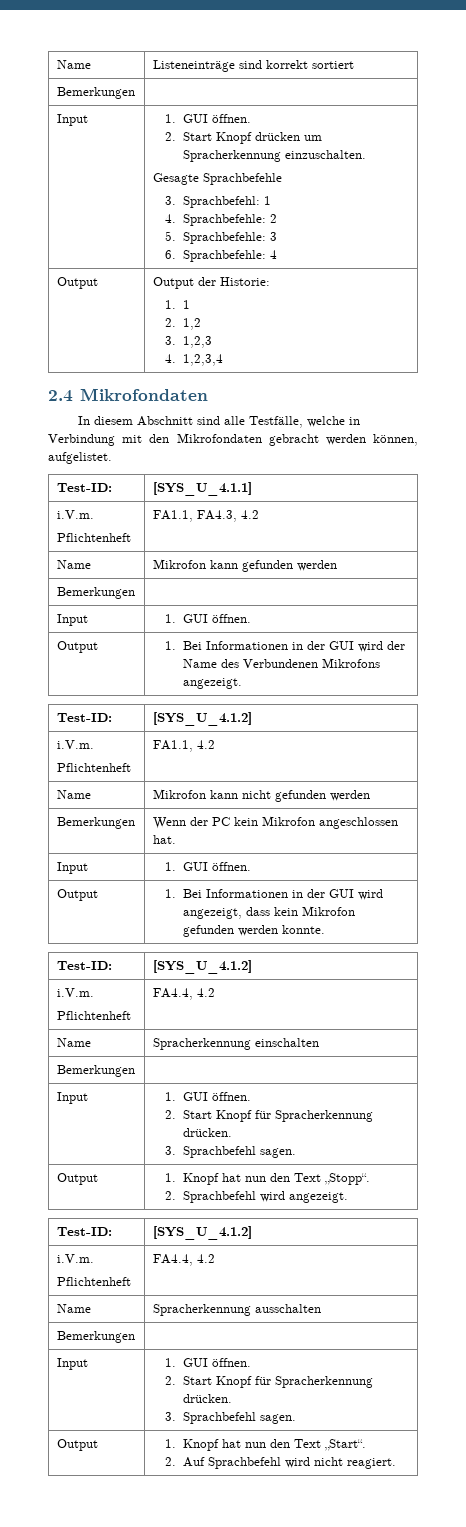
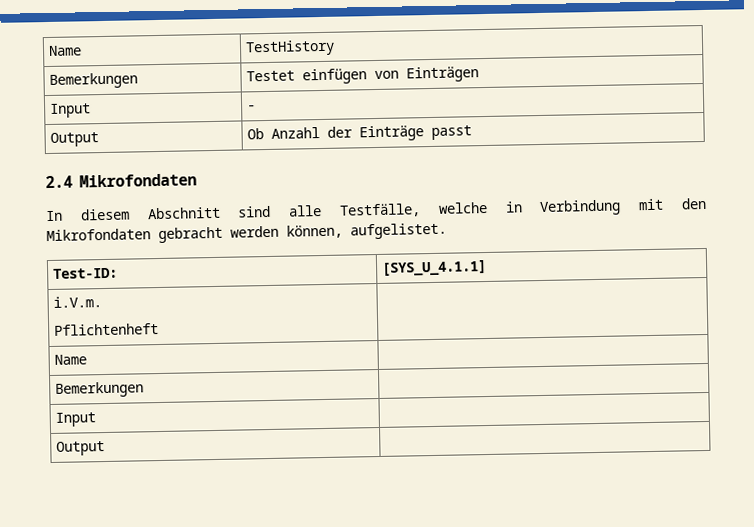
- Name | Listeneinträge sind korrekt sortiert
- Bemerkungen |
- Input | 1. GUI öffnen.
- 2. Start Knopf drücken um Spracherkennung einzuschalten.
- Gesagte Sprachbefehle
- 3. Sprachbefehl: 1
- 4. Sprachbefehle: 2
- 5. Sprachbefehle: 3
- 6. Sprachbefehle: 4
- Output | Output der Historie:
- 1. 1
- 2. 1,2
- 3. 1,2,3
- 4. 1,2,3,4
+ Name | TestHistory
+ Bemerkungen | Testet einfügen von Einträgen
+ Input | -
+ Output | Ob Anzahl der Einträge passt
  Test-ID: | [SYS_U_4.1.1]
  i.V.m.
- Pflichtenheft | FA1.1, FA4.3, 4.2
- Name | Mikrofon kann gefunden werden
+ Pflichtenheft |
+ Name |
  Bemerkungen |
- Input | 1. GUI öffnen.
- Output | 1. Bei Informationen in der GUI wird der Name des Verbundenen Mikrofons angezeigt.
- Test-ID: | [SYS_U_4.1.2]
- i.V.m.
- Pflichtenheft | FA1.1, 4.2
- Name | Mikrofon kann nicht gefunden werden
- Bemerkungen | Wenn der PC kein Mikrofon angeschlossen hat.
- Input | 1. GUI öffnen.
- Output | 1. Bei Informationen in der GUI wird angezeigt, dass kein Mikrofon gefunden werden konnte.
- Test-ID: | [SYS_U_4.1.2]
- i.V.m.
- Pflichtenheft | FA4.4, 4.2
- Name | Spracherkennung einschalten
- Bemerkungen |
- Input | 1. GUI öffnen.
- 2. Start Knopf für Spracherkennung drücken.
- 3. Sprachbefehl sagen.
- Output | 1. Knopf hat nun den Text „Stopp“.
- 2. Sprachbefehl wird angezeigt.
- Test-ID: | [SYS_U_4.1.2]
- i.V.m.
- Pflichtenheft | FA4.4, 4.2
- Name | Spracherkennung ausschalten
- Bemerkungen |
- Input | 1. GUI öffnen.
- 2. Start Knopf für Spracherkennung drücken.
- 3. Sprachbefehl sagen.
- Output | 1. Knopf hat nun den Text „Start“.
- 2. Auf Sprachbefehl wird nicht reagiert.
+ Input |
+ Output |

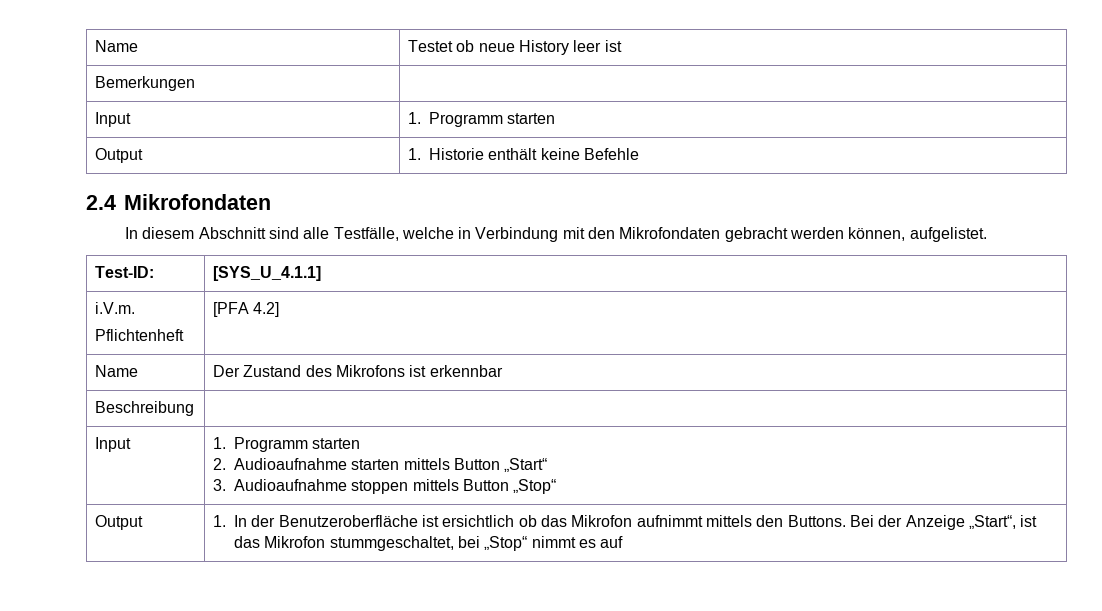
- Name | TestHistory
- Bemerkungen | Testet einfügen von Einträgen
- Input | -
- Output | Ob Anzahl der Einträge passt
+ Name | Testet ob neue History leer ist
+ Bemerkungen |
+ Input | 1. Programm starten
+ Output | 1. Historie enthält keine Befehle
  i.V.m.
- Pflichtenheft |
- Name |
- Bemerkungen |
- Input |
- Output |
+ Pflichtenheft | [PFA 4.2]
+ Name | Der Zustand des Mikrofons ist erkennbar
+ Beschreibung |
+ Input | 1. Programm starten
+ 2. Audioaufnahme starten mittels Button „Start“
+ 3. Audioaufnahme stoppen mittels Button „Stop“
+ Output | 1. In der Benutzeroberfläche ist ersichtlich ob das Mikrofon aufnimmt mittels den Buttons. Bei der Anzeige „Start“, ist das Mikrofon stummgeschaltet, bei „Stop“ nimmt es auf

